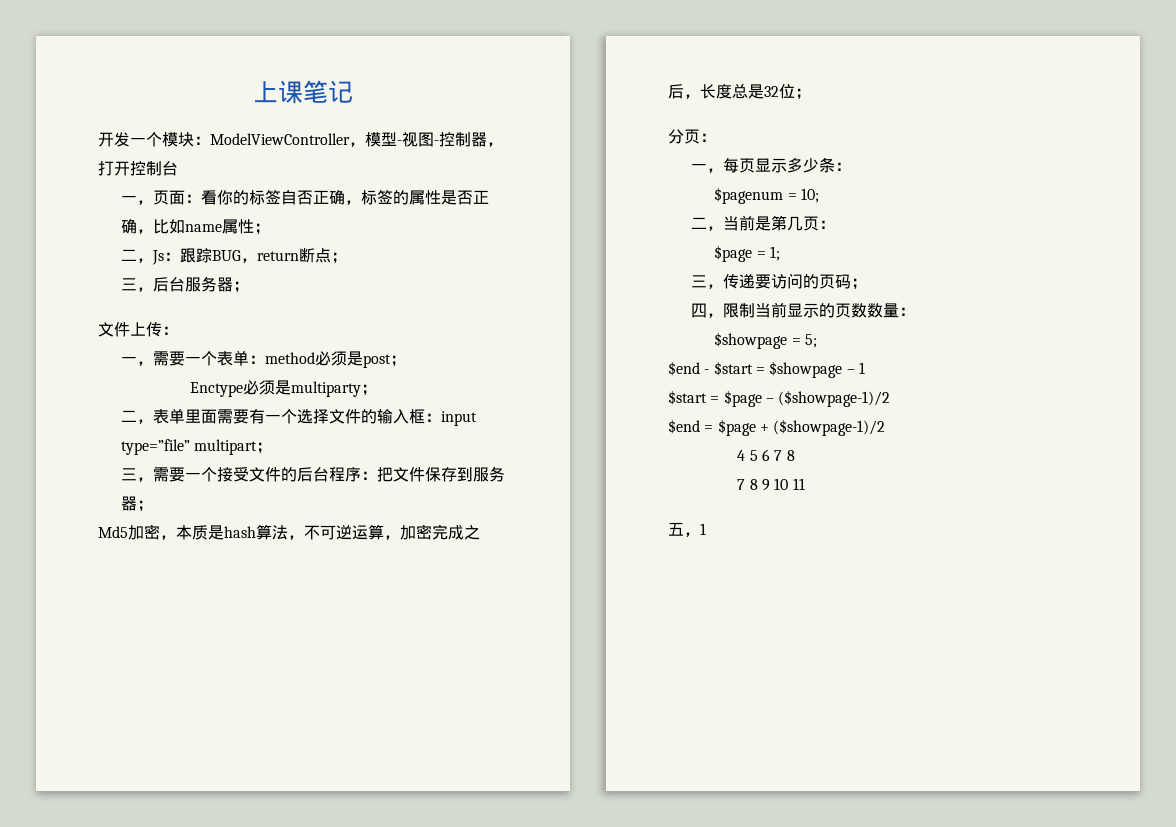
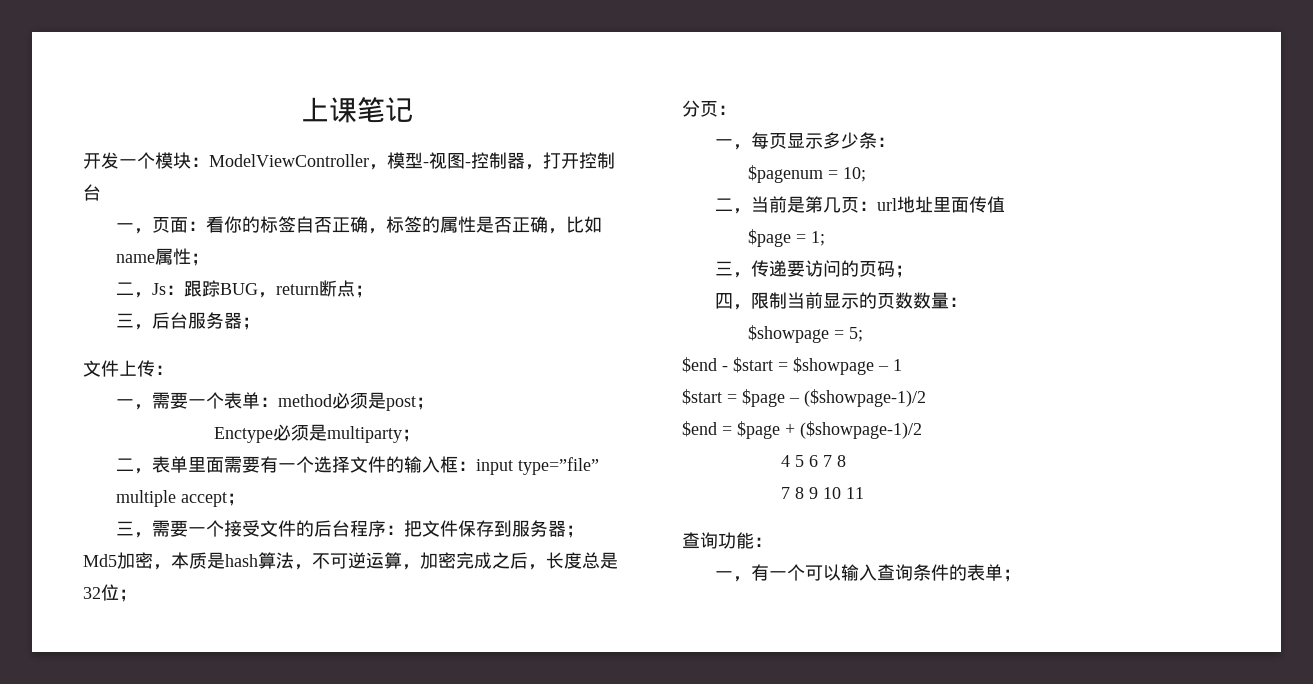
- 二，表单里面需要有一个选择文件的输入框：input type=”file” multipart；
+ 二，表单里面需要有一个选择文件的输入框：input type=”file” multiple accept；
- 二，当前是第几页：
+ 二，当前是第几页：url地址里面传值
- 五，1
+ 查询功能：
+ 一，有一个可以输入查询条件的表单；

